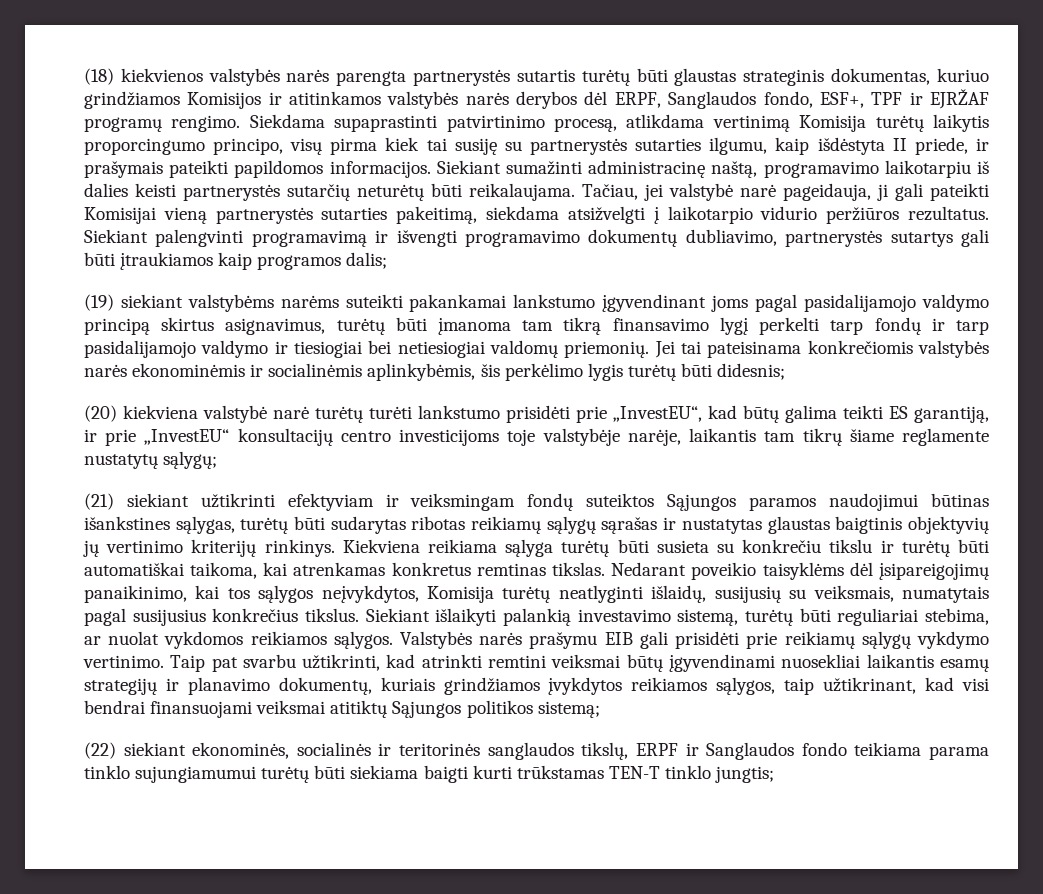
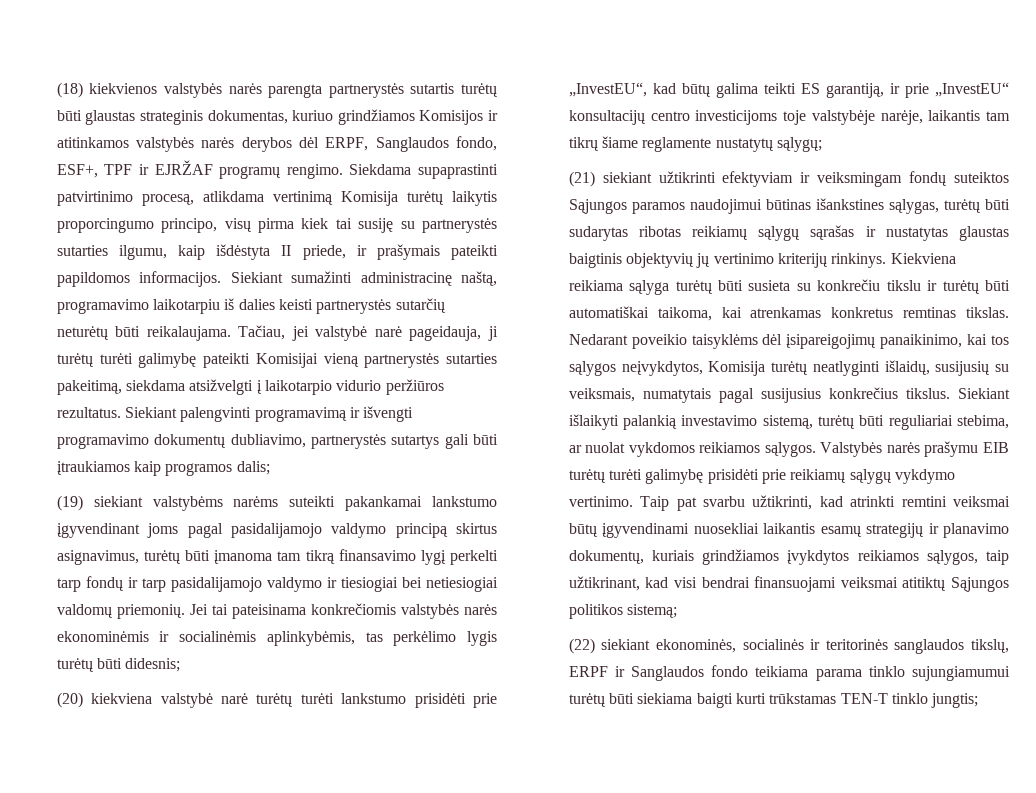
- Tačiau, jei valstybė narė pageidauja, ji gali pateikti Komisijai vieną partnerystės sutarties pakeitimą, siekdama atsižvelgti į laikotarpio vidurio peržiūros rezultatus.
+ Tačiau, jei valstybė narė pageidauja, ji turėtų turėti galimybę pateikti Komisijai vieną partnerystės sutarties pakeitimą, siekdama atsižvelgti į laikotarpio vidurio peržiūros rezultatus.
- Jei tai pateisinama konkrečiomis valstybės narės ekonominėmis ir socialinėmis aplinkybėmis, šis perkėlimo lygis turėtų būti didesnis;
+ Jei tai pateisinama konkrečiomis valstybės narės ekonominėmis ir socialinėmis aplinkybėmis, tas perkėlimo lygis turėtų būti didesnis;
- Valstybės narės prašymu EIB gali prisidėti prie reikiamų sąlygų vykdymo vertinimo.
+ Valstybės narės prašymu EIB turėtų turėti galimybę prisidėti prie reikiamų sąlygų vykdymo vertinimo.

